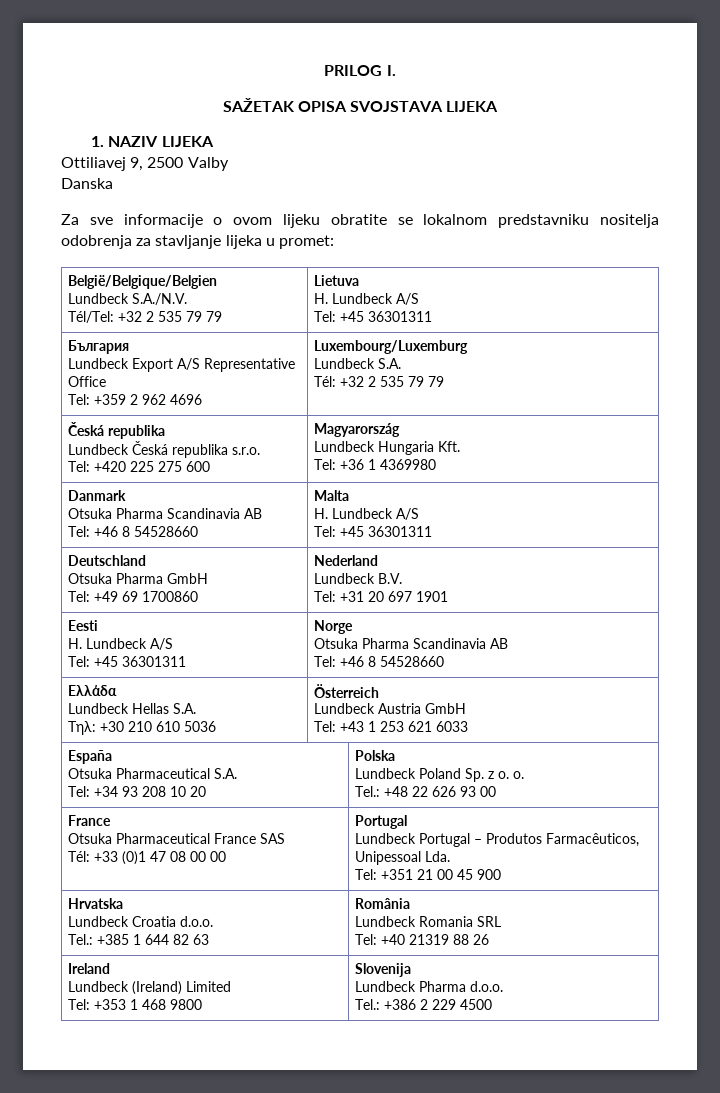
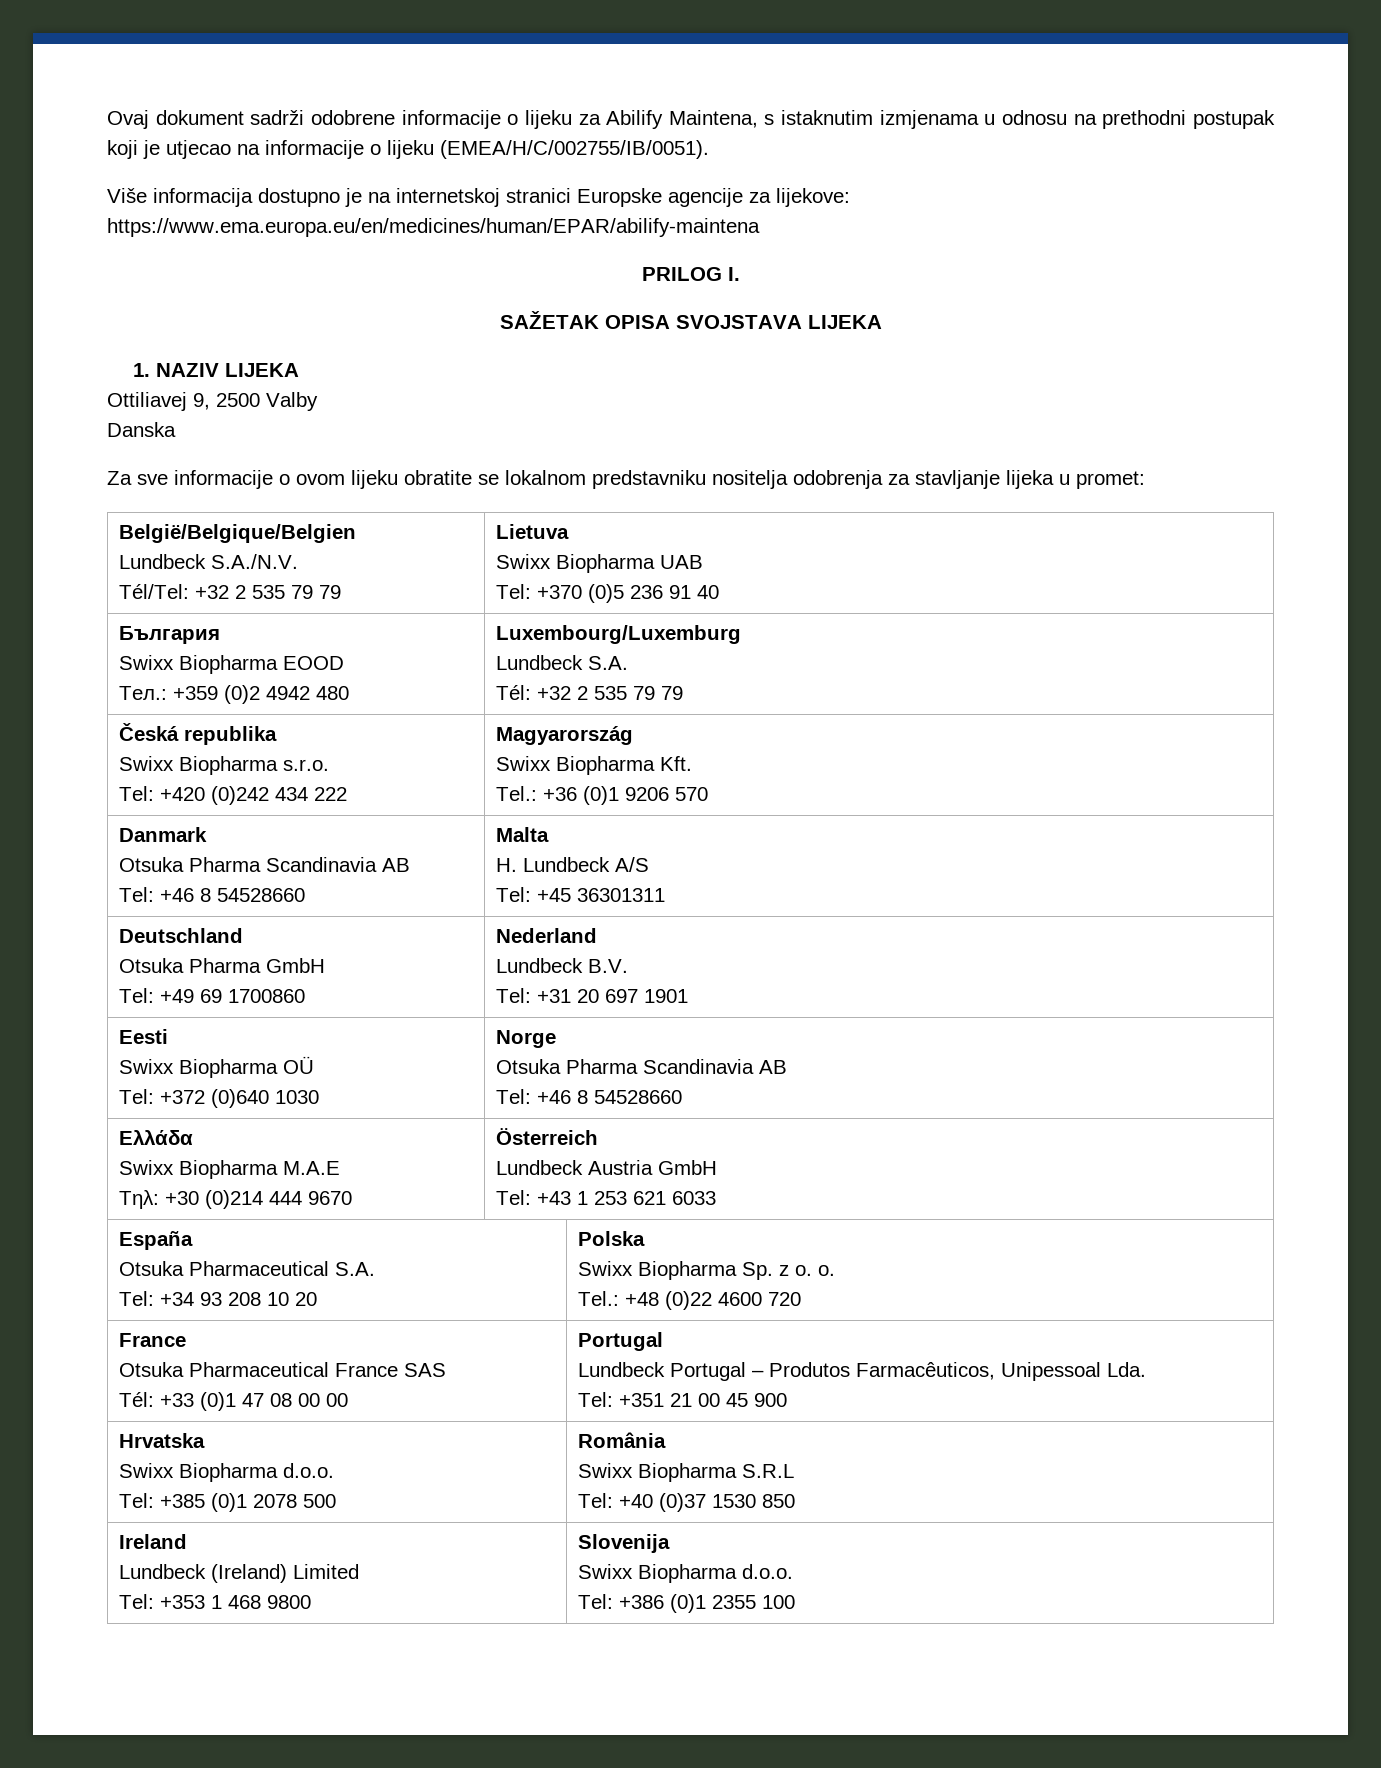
+ Ovaj dokument sadrži odobrene informacije o lijeku za Abilify Maintena, s istaknutim izmjenama u odnosu na prethodni postupak koji je utjecao na informacije o lijeku (EMEA/H/C/002755/IB/0051).
+ Više informacija dostupno je na internetskoj stranici Europske agencije za lijekove: https://www.ema.europa.eu/en/medicines/human/EPAR/abilify-maintena
  België/Belgique/Belgien
  Lundbeck S.A./N.V.
  Tél/Tel: +32 2 535 79 79 | Lietuva
- H. Lundbeck A/S
- Tel: +45 36301311
+ Swixx Biopharma UAB
+ Tel: +370 (0)5 236 91 40
  България
- Lundbeck Export A/S Representative Office
- Tel: +359 2 962 4696 | Luxembourg/Luxemburg
+ Swixx Biopharma EOOD
+ Teл.: +359 (0)2 4942 480 | Luxembourg/Luxemburg
  Lundbeck S.A.
  Tél: +32 2 535 79 79
  Česká republika
- Lundbeck Česká republika s.r.o.
- Tel: +420 225 275 600 | Magyarország
- Lundbeck Hungaria Kft.
- Tel: +36 1 4369980
+ Swixx Biopharma s.r.o.
+ Tel: +420 (0)242 434 222 | Magyarország
+ Swixx Biopharma Kft.
+ Tel.: +36 (0)1 9206 570
  Eesti
- H. Lundbeck A/S
- Tel: +45 36301311 | Norge
+ Swixx Biopharma OÜ
+ Tel: +372 (0)640 1030 | Norge
  Ελλάδα
- Lundbeck Hellas S.A.
- Τηλ: +30 210 610 5036 | Österreich
+ Swixx Biopharma Μ.Α.Ε
+ Τηλ: +30 (0)214 444 9670 | Österreich
  España
  Otsuka Pharmaceutical S.A.
  Tel: +34 93 208 10 20 | Polska
- Lundbeck Poland Sp. z o. o.
- Tel.: +48 22 626 93 00
+ Swixx Biopharma Sp. z o. o.
+ Tel.: +48 (0)22 4600 720
  Hrvatska
- Lundbeck Croatia d.o.o.
- Tel.: +385 1 644 82 63 | România
- Lundbeck Romania SRL
- Tel: +40 21319 88 26
+ Swixx Biopharma d.o.o.
+ Tel: +385 (0)1 2078 500 | România
+ Swixx Biopharma S.R.L
+ Tel: +40 (0)37 1530 850
  Ireland
  Lundbeck (Ireland) Limited
  Tel: +353 1 468 9800 | Slovenija
- Lundbeck Pharma d.o.o.
- Tel.: +386 2 229 4500
+ Swixx Biopharma d.o.o.
+ Tel: +386 (0)1 2355 100

